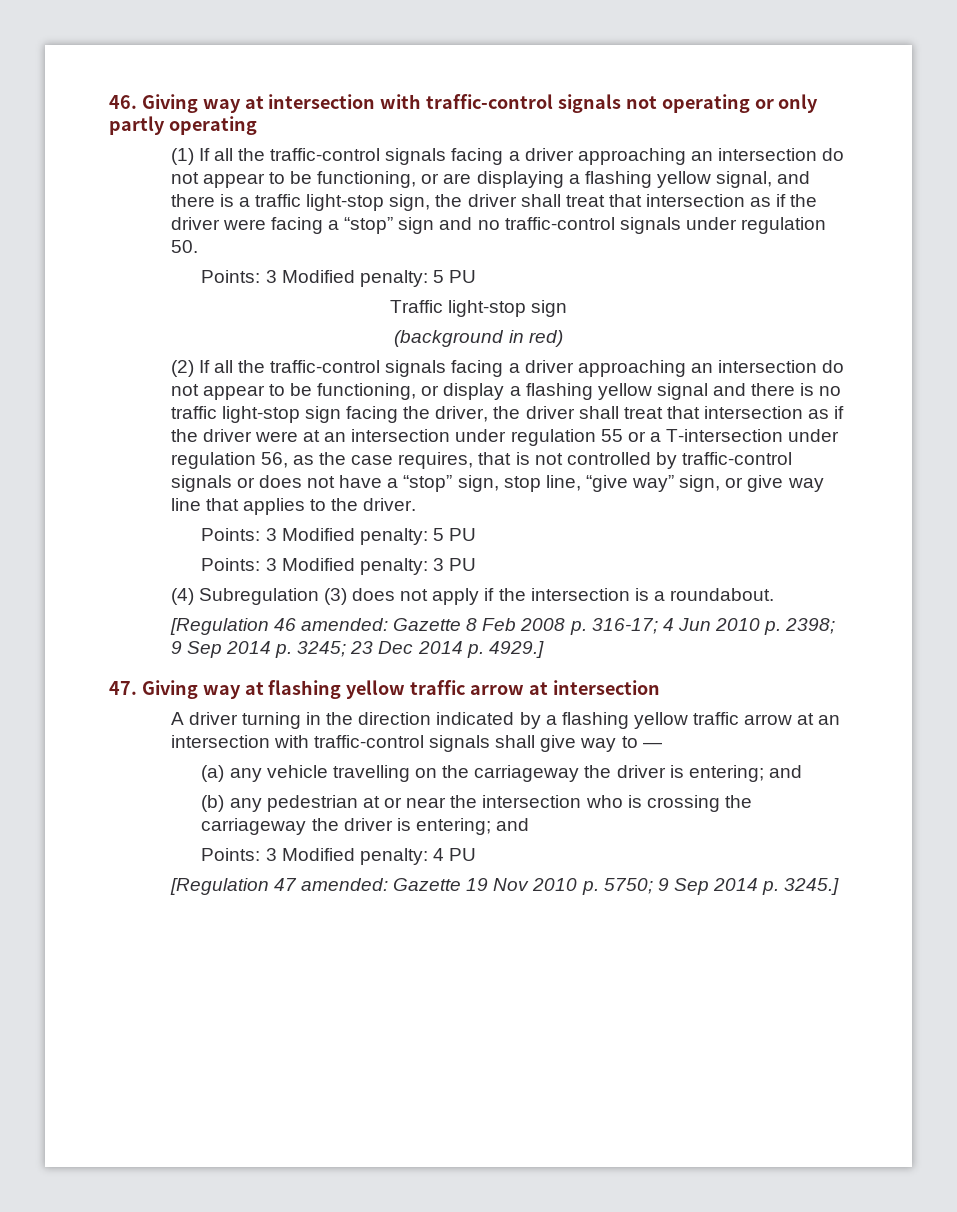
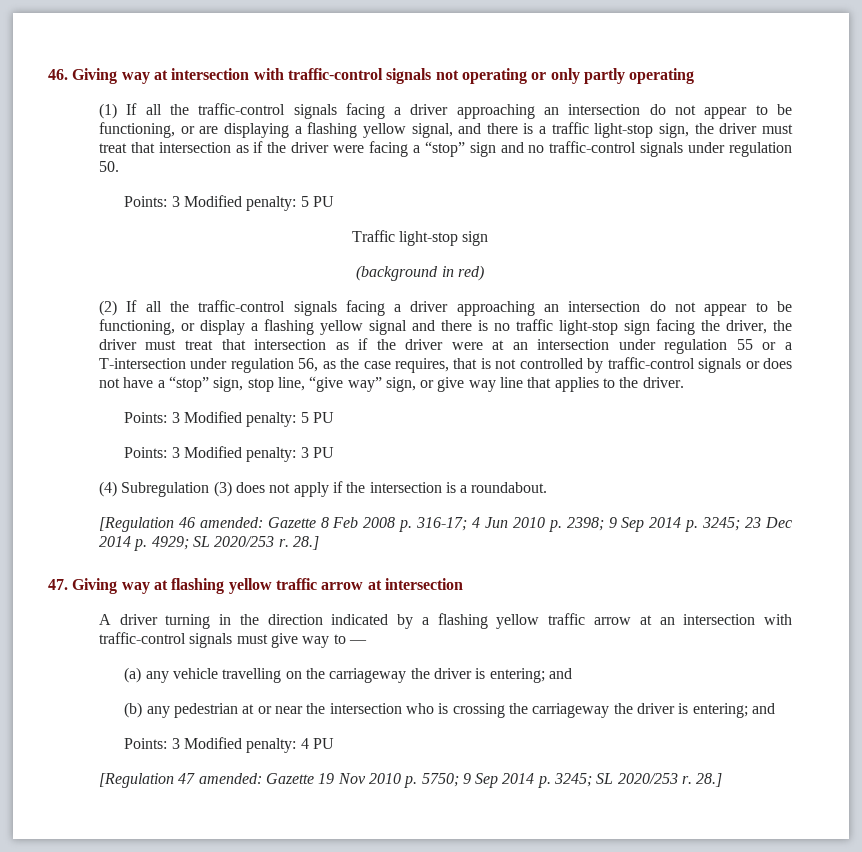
- (1) If all the traffic-control signals facing a driver approaching an intersection do not appear to be functioning, or are displaying a flashing yellow signal, and there is a traffic light-stop sign, the driver shall treat that intersection as if the driver were facing a “stop” sign and no traffic-control signals under regulation 50.
+ (1) If all the traffic-control signals facing a driver approaching an intersection do not appear to be functioning, or are displaying a flashing yellow signal, and there is a traffic light-stop sign, the driver must treat that intersection as if the driver were facing a “stop” sign and no traffic-control signals under regulation 50.
- (2) If all the traffic-control signals facing a driver approaching an intersection do not appear to be functioning, or display a flashing yellow signal and there is no traffic light-stop sign facing the driver, the driver shall treat that intersection as if the driver were at an intersection under regulation 55 or a T-intersection under regulation 56, as the case requires, that is not controlled by traffic-control signals or does not have a “stop” sign, stop line, “give way” sign, or give way line that applies to the driver.
+ (2) If all the traffic-control signals facing a driver approaching an intersection do not appear to be functioning, or display a flashing yellow signal and there is no traffic light-stop sign facing the driver, the driver must treat that intersection as if the driver were at an intersection under regulation 55 or a T-intersection under regulation 56, as the case requires, that is not controlled by traffic-control signals or does not have a “stop” sign, stop line, “give way” sign, or give way line that applies to the driver.
- [Regulation 46 amended: Gazette 8 Feb 2008 p. 316-17; 4 Jun 2010 p. 2398; 9 Sep 2014 p. 3245; 23 Dec 2014 p. 4929.]
+ [Regulation 46 amended: Gazette 8 Feb 2008 p. 316-17; 4 Jun 2010 p. 2398; 9 Sep 2014 p. 3245; 23 Dec 2014 p. 4929; SL 2020/253 r. 28.]
- A driver turning in the direction indicated by a flashing yellow traffic arrow at an intersection with traffic-control signals shall give way to —
+ A driver turning in the direction indicated by a flashing yellow traffic arrow at an intersection with traffic-control signals must give way to —
- [Regulation 47 amended: Gazette 19 Nov 2010 p. 5750; 9 Sep 2014 p. 3245.]
+ [Regulation 47 amended: Gazette 19 Nov 2010 p. 5750; 9 Sep 2014 p. 3245; SL 2020/253 r. 28.]

